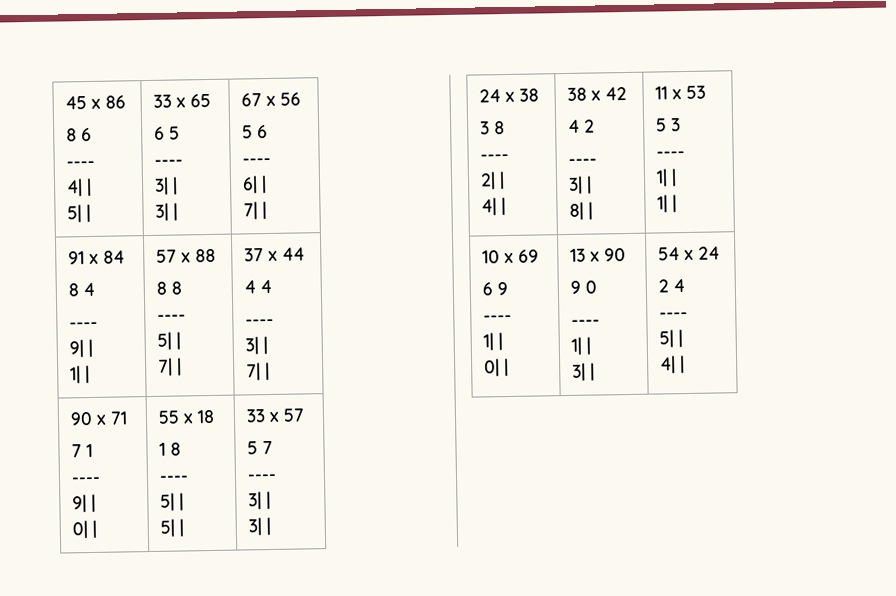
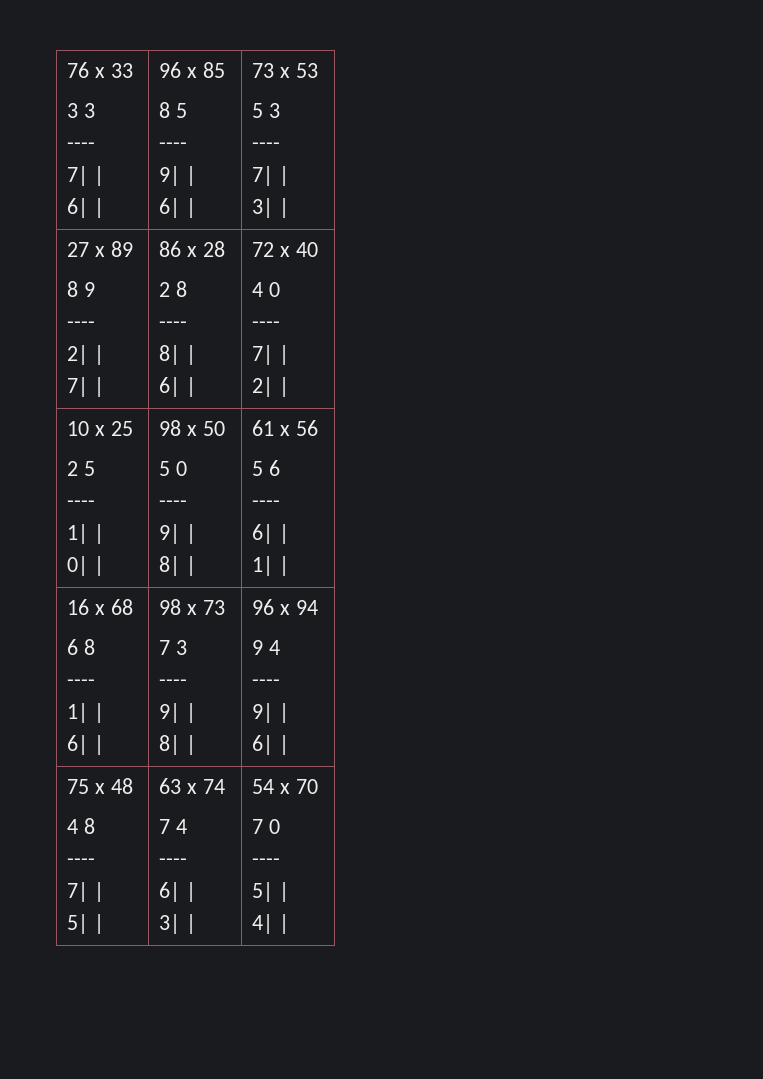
- 45 x 86
- 8 6
+ 76 x 33
+ 3 3
  ----
- 4| |
- 5| | | 33 x 65
- 6 5
+ 7| |
+ 6| | | 96 x 85
+ 8 5
  ----
+ 9| |
+ 6| | | 73 x 53
+ 5 3
+ ----
+ 7| |
  3| |
- 3| | | 67 x 56
+ 27 x 89
+ 8 9
+ ----
+ 2| |
+ 7| | | 86 x 28
+ 2 8
+ ----
+ 8| |
+ 6| | | 72 x 40
+ 4 0
+ ----
+ 7| |
+ 2| |
+ 10 x 25
+ 2 5
+ ----
+ 1| |
+ 0| | | 98 x 50
+ 5 0
+ ----
+ 9| |
+ 8| | | 61 x 56
  5 6
  ----
  6| |
- 7| |
- 91 x 84
- 8 4
+ 1| |
+ 16 x 68
+ 6 8
+ ----
+ 1| |
+ 6| | | 98 x 73
+ 7 3
  ----
  9| |
- 1| | | 57 x 88
- 8 8
- ----
- 5| |
- 7| | | 37 x 44
- 4 4
- ----
- 3| |
- 7| |
- 90 x 71
- 7 1
+ 8| | | 96 x 94
+ 9 4
  ----
  9| |
- 0| | | 55 x 18
- 1 8
+ 6| |
+ 75 x 48
+ 4 8
  ----
- 5| |
- 5| | | 33 x 57
- 5 7
+ 7| |
+ 5| | | 63 x 74
+ 7 4
  ----
- 3| |
- 3| |
- 24 x 38
- 3 8
- ----
- 2| |
- 4| | | 38 x 42
- 4 2
- ----
- 3| |
- 8| | | 11 x 53
- 5 3
- ----
- 1| |
- 1| |
- 10 x 69
- 6 9
- ----
- 1| |
- 0| | | 13 x 90
- 9 0
- ----
- 1| |
- 3| | | 54 x 24
- 2 4
+ 6| |
+ 3| | | 54 x 70
+ 7 0

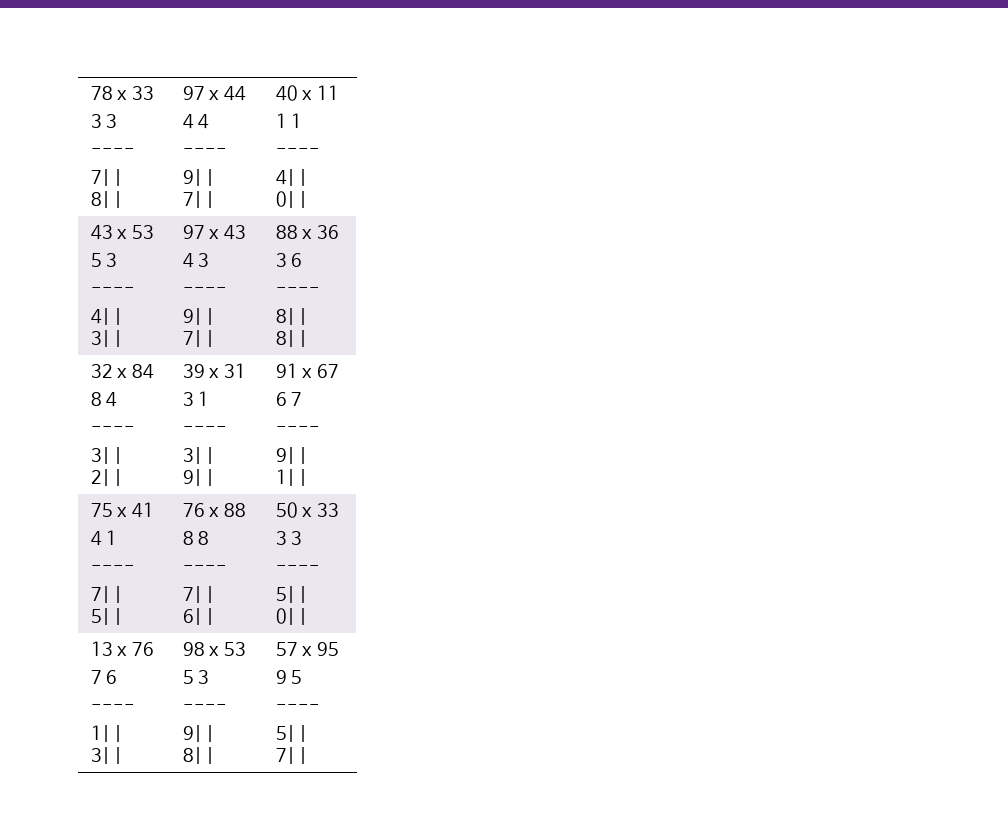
- 76 x 33
+ 78 x 33
  3 3
  ----
  7| |
- 6| | | 96 x 85
- 8 5
+ 8| | | 97 x 44
+ 4 4
  ----
  9| |
- 6| | | 73 x 53
+ 7| | | 40 x 11
+ 1 1
+ ----
+ 4| |
+ 0| |
+ 43 x 53
  5 3
  ----
- 7| |
- 3| |
- 27 x 89
- 8 9
+ 4| |
+ 3| | | 97 x 43
+ 4 3
  ----
- 2| |
- 7| | | 86 x 28
- 2 8
+ 9| |
+ 7| | | 88 x 36
+ 3 6
  ----
  8| |
- 6| | | 72 x 40
- 4 0
+ 8| |
+ 32 x 84
+ 8 4
+ ----
+ 3| |
+ 2| | | 39 x 31
+ 3 1
+ ----
+ 3| |
+ 9| | | 91 x 67
+ 6 7
+ ----
+ 9| |
+ 1| |
+ 75 x 41
+ 4 1
  ----
  7| |
- 2| |
- 10 x 25
- 2 5
+ 5| | | 76 x 88
+ 8 8
+ ----
+ 7| |
+ 6| | | 50 x 33
+ 3 3
+ ----
+ 5| |
+ 0| |
+ 13 x 76
+ 7 6
  ----
  1| |
- 0| | | 98 x 50
- 5 0
+ 3| | | 98 x 53
+ 5 3
  ----
  9| |
- 8| | | 61 x 56
- 5 6
- ----
- 6| |
- 1| |
- 16 x 68
- 6 8
- ----
- 1| |
- 6| | | 98 x 73
- 7 3
- ----
- 9| |
- 8| | | 96 x 94
- 9 4
- ----
- 9| |
- 6| |
- 75 x 48
- 4 8
- ----
- 7| |
- 5| | | 63 x 74
- 7 4
- ----
- 6| |
- 3| | | 54 x 70
- 7 0
+ 8| | | 57 x 95
+ 9 5
  ----
  5| |
- 4| |
+ 7| |

